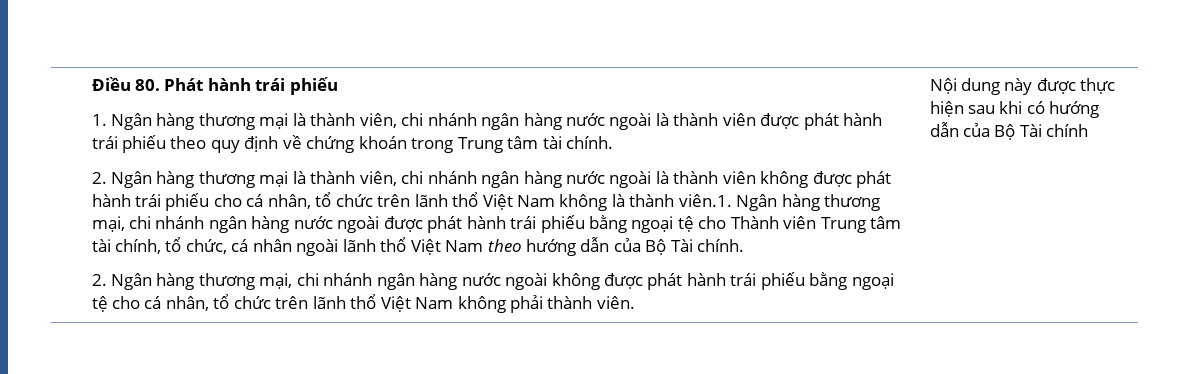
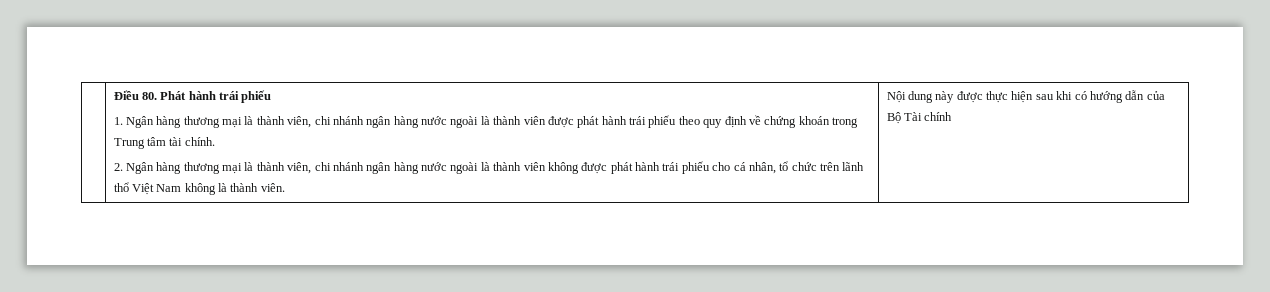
- 2. Ngân hàng thương mại là thành viên, chi nhánh ngân hàng nước ngoài là thành viên không được phát hành trái phiếu cho cá nhân, tổ chức trên lãnh thổ Việt Nam không là thành viên.1. Ngân hàng thương mại, chi nhánh ngân hàng nước ngoài được phát hành trái phiếu bằng ngoại tệ cho Thành viên Trung tâm tài chính, tổ chức, cá nhân ngoài lãnh thổ Việt Nam theo hướng dẫn của Bộ Tài chính.
- 2. Ngân hàng thương mại, chi nhánh ngân hàng nước ngoài không được phát hành trái phiếu bằng ngoại tệ cho cá nhân, tổ chức trên lãnh thổ Việt Nam không phải thành viên.
+ 2. Ngân hàng thương mại là thành viên, chi nhánh ngân hàng nước ngoài là thành viên không được phát hành trái phiếu cho cá nhân, tổ chức trên lãnh thổ Việt Nam không là thành viên.

